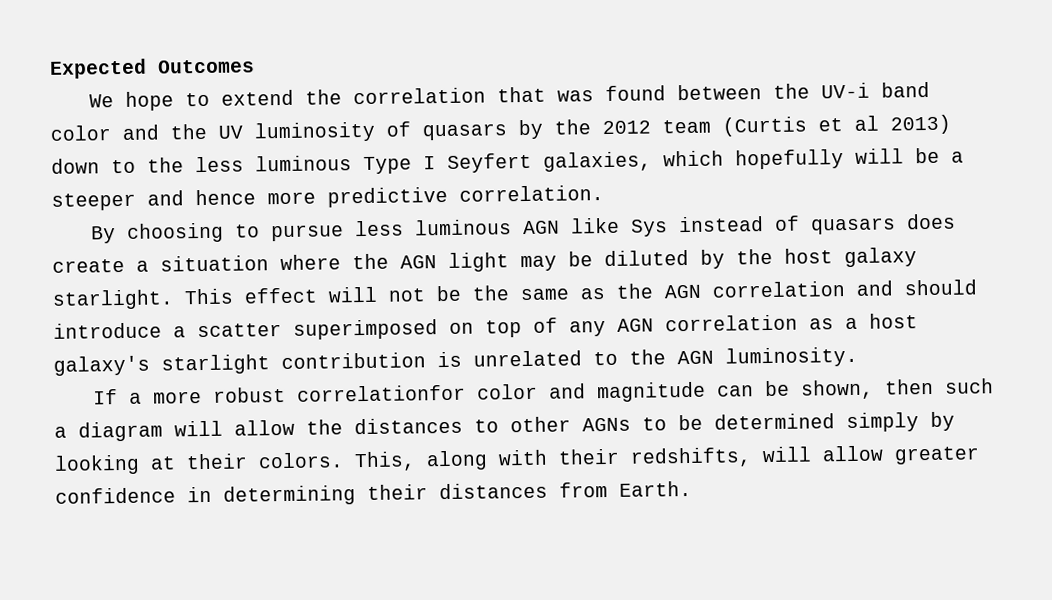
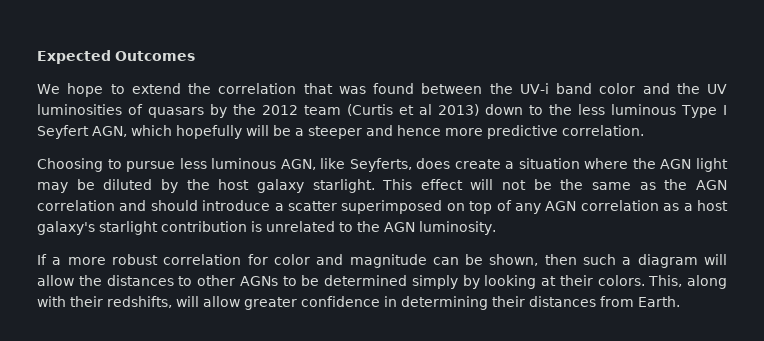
- We hope to extend the correlation that was found between the UV-i band color and the UV luminosity of quasars by the 2012 team (Curtis et al 2013) down to the less luminous Type I Seyfert galaxies, which hopefully will be a steeper and hence more predictive correlation.
+ We hope to extend the correlation that was found between the UV-i band color and the UV luminosities of quasars by the 2012 team (Curtis et al 2013) down to the less luminous Type I Seyfert AGN, which hopefully will be a steeper and hence more predictive correlation.
- By choosing to pursue less luminous AGN like Sys instead of quasars does create a situation where the AGN light may be diluted by the host galaxy starlight.
+ Choosing to pursue less luminous AGN, like Seyferts, does create a situation where the AGN light may be diluted by the host galaxy starlight.
- If a more robust correlationfor color and magnitude can be shown, then such a diagram will allow the distances to other AGNs to be determined simply by looking at their colors.
+ If a more robust correlation for color and magnitude can be shown, then such a diagram will allow the distances to other AGNs to be determined simply by looking at their colors.

